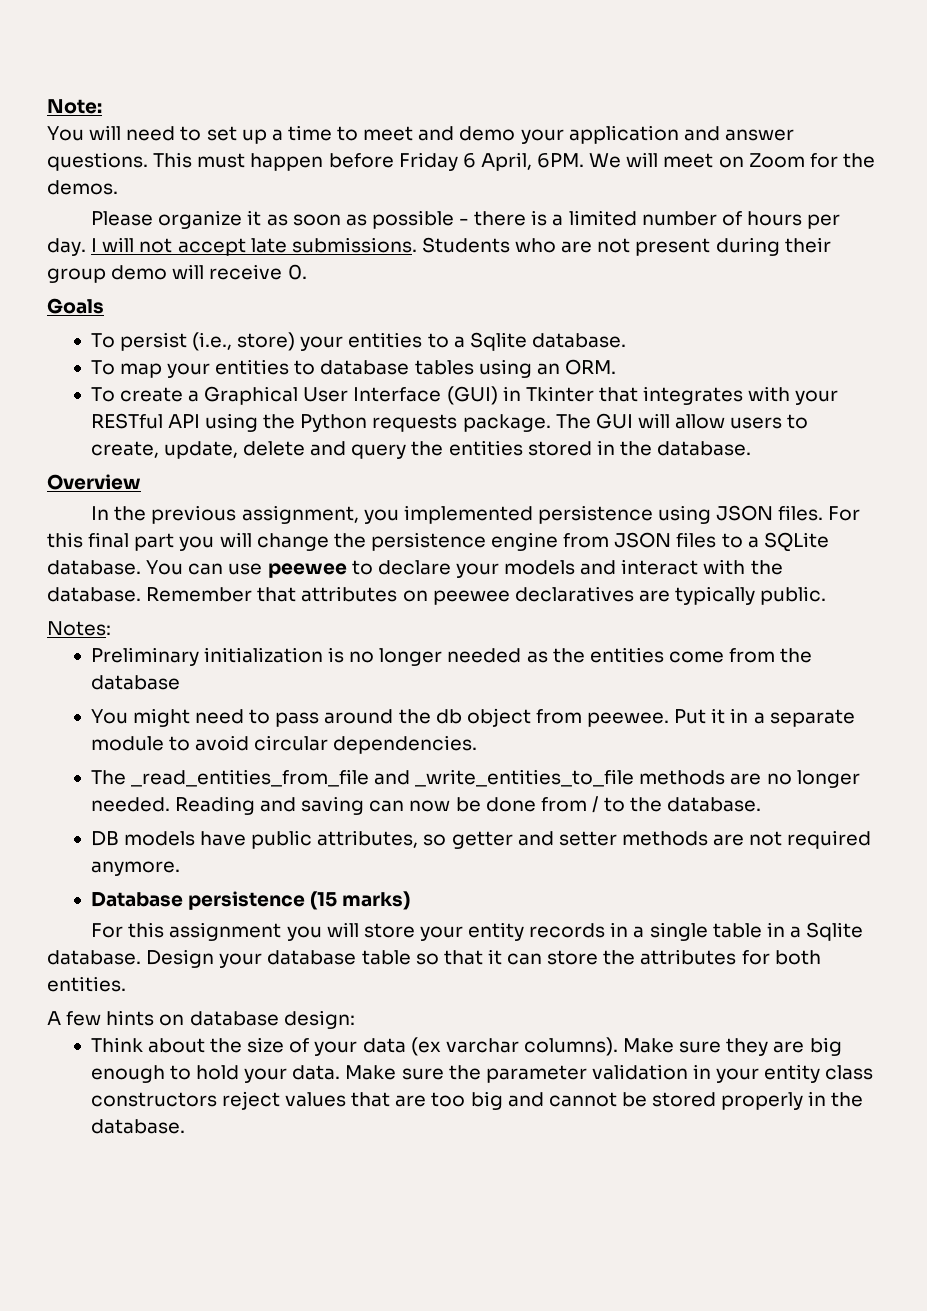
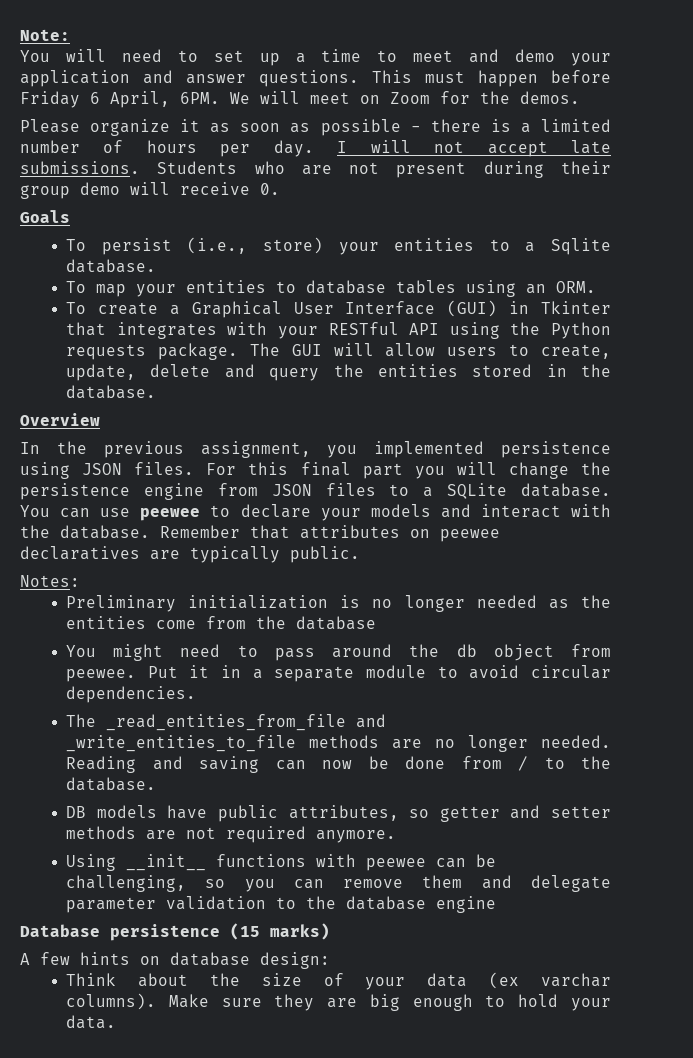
+ Using __init__ functions with peewee can be challenging, so you can remove them and delegate parameter validation to the database engine
  Database persistence (15 marks)
- For this assignment you will store your entity records in a single table in a Sqlite database. Design your database table so that it can store the attributes for both entities.
- Make sure the parameter validation in your entity class constructors reject values that are too big and cannot be stored properly in the database.

